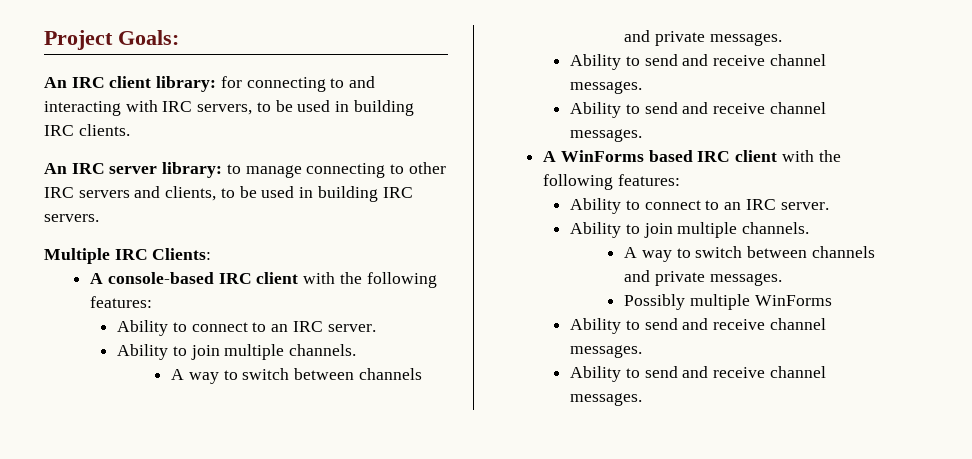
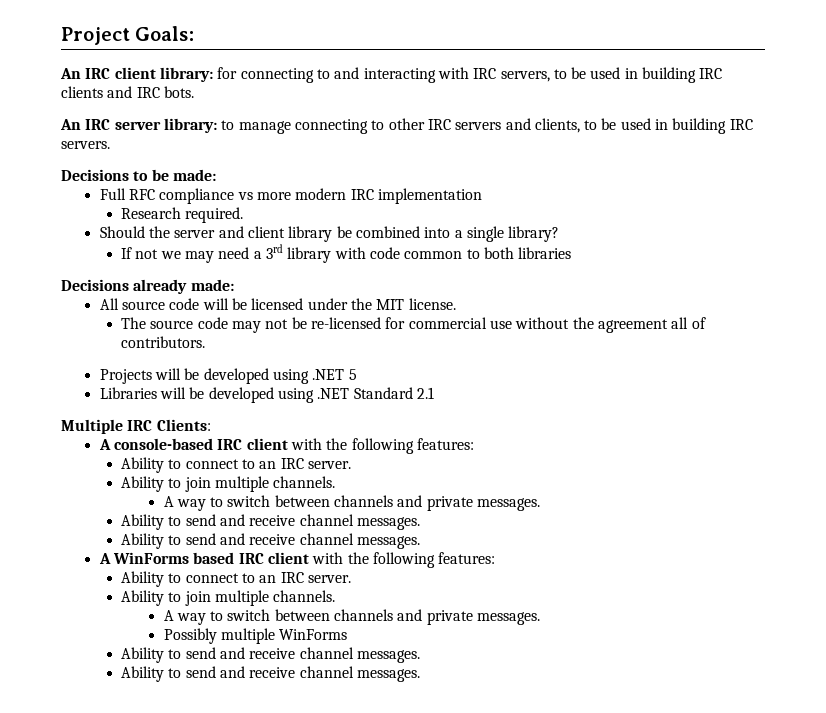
- An IRC client library: for connecting to and interacting with IRC servers, to be used in building IRC clients.
+ An IRC client library: for connecting to and interacting with IRC servers, to be used in building IRC clients and IRC bots.
+ Decisions to be made:
+ Full RFC compliance vs more modern IRC implementation
+ Research required.
+ Should the server and client library be combined into a single library?
+ If not we may need a 3rd library with code common to both libraries
+ Decisions already made:
+ All source code will be licensed under the MIT license.
+ The source code may not be re-licensed for commercial use without the agreement all of contributors.
+ Projects will be developed using .NET 5
+ Libraries will be developed using .NET Standard 2.1

